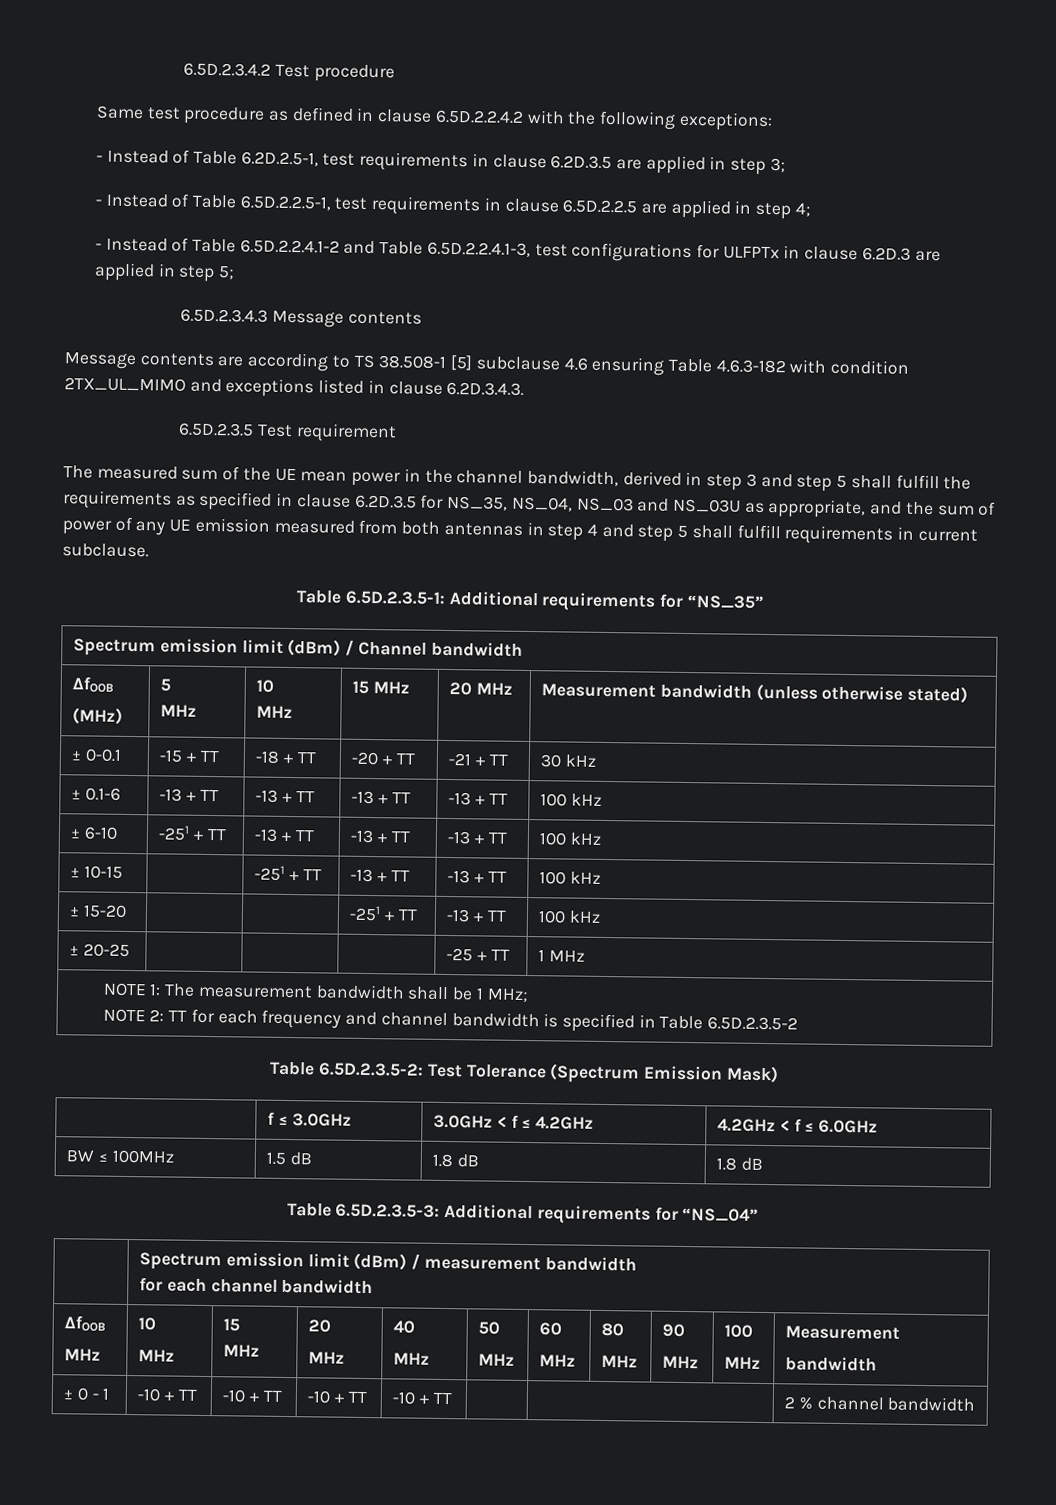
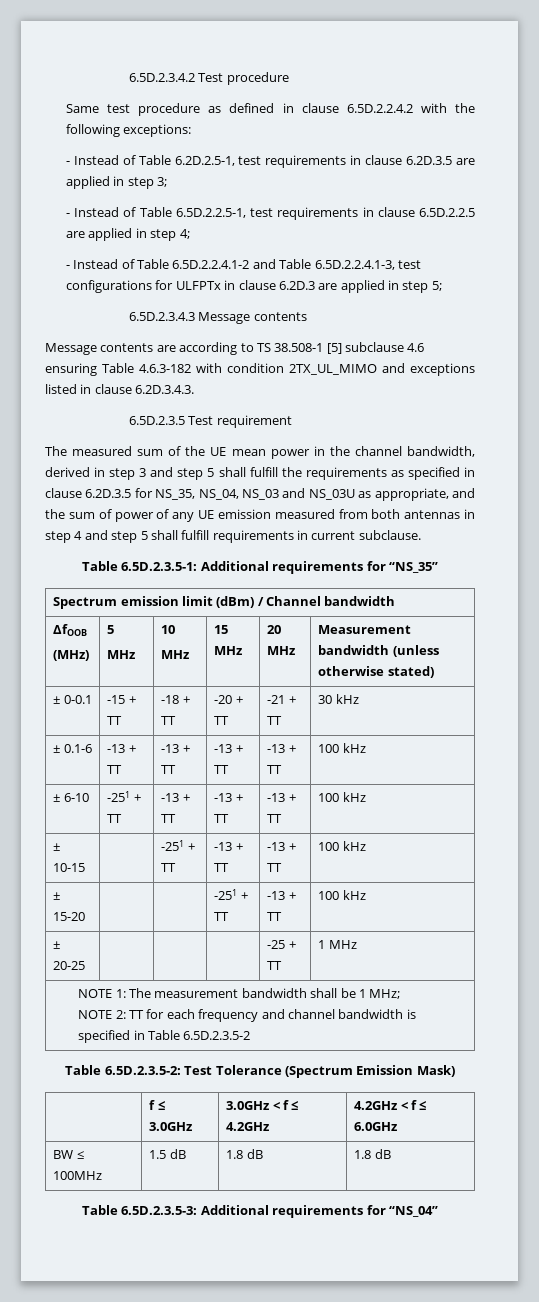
- | Spectrum emission limit (dBm) / measurement bandwidth
- for each channel bandwidth
- ΔfOOB
- MHz | 10
- MHz | 15
- MHz | 20
- MHz | 40
- MHz | 50
- MHz | 60
- MHz | 80
- MHz | 90
- MHz | 100
- MHz | Measurement
- bandwidth
- ± 0 - 1 | -10 + TT | -10 + TT | -10 + TT | -10 + TT | | | 2 % channel bandwidth

